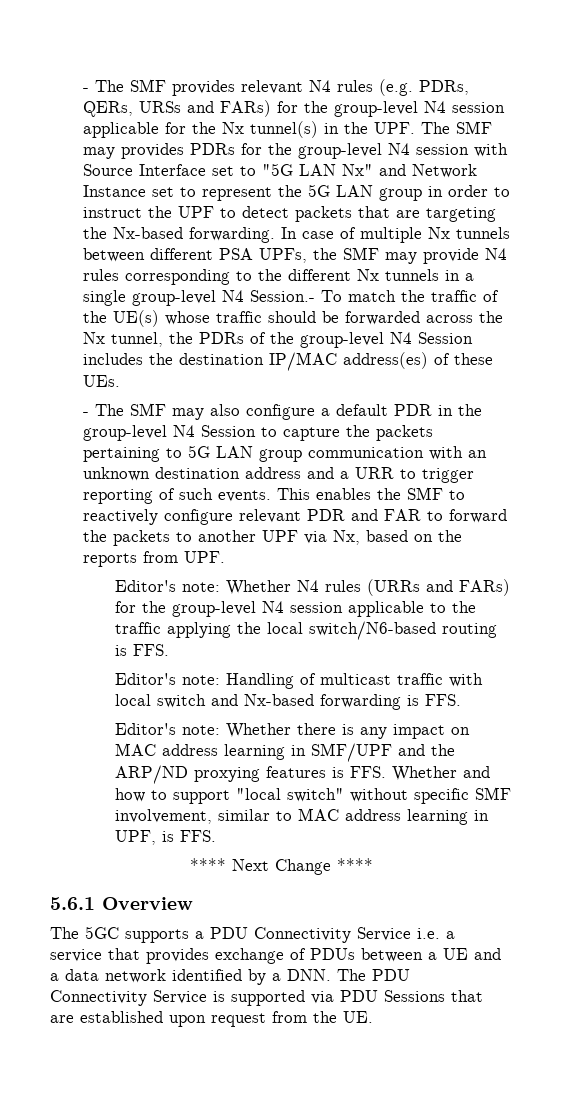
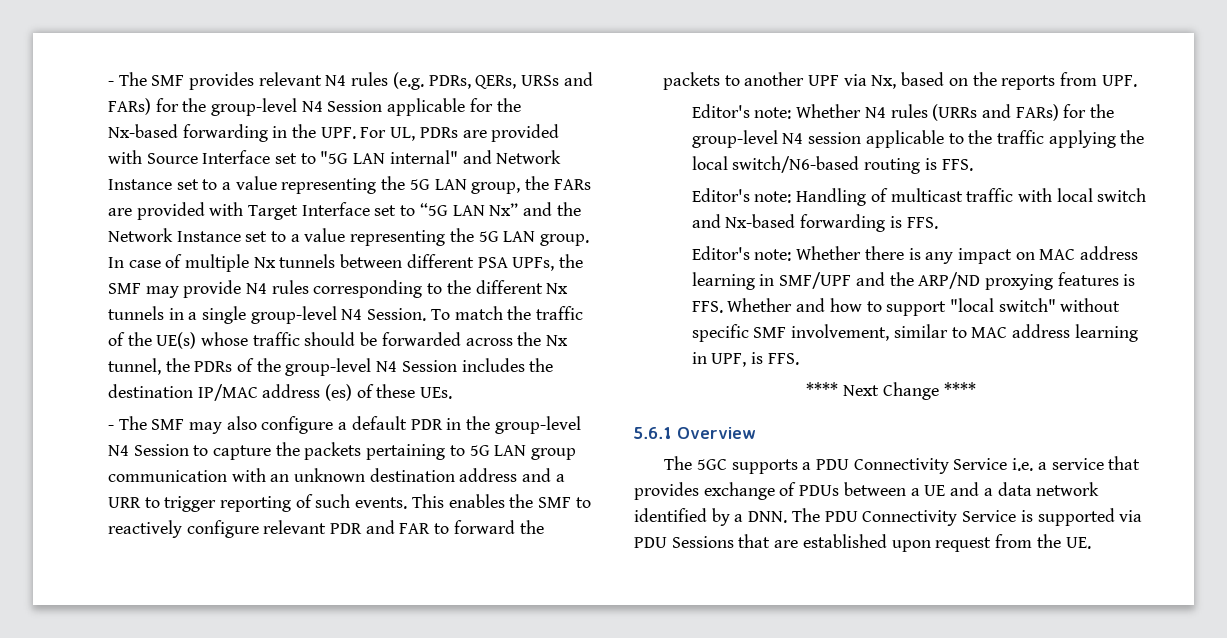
- - The SMF provides relevant N4 rules (e.g. PDRs, QERs, URSs and FARs) for the group-level N4 session applicable for the Nx tunnel(s) in the UPF. The SMF may provides PDRs for the group-level N4 session with Source Interface set to "5G LAN Nx" and Network Instance set to represent the 5G LAN group in order to instruct the UPF to detect packets that are targeting the Nx-based forwarding.
+ - The SMF provides relevant N4 rules (e.g. PDRs, QERs, URSs and FARs) for the group-level N4 Session applicable for the Nx-based forwarding in the UPF. For UL, PDRs are provided with Source Interface set to "5G LAN internal" and Network Instance set to a value representing the 5G LAN group, the FARs are provided with Target Interface set to “5G LAN Nx” and the Network Instance set to a value representing the 5G LAN group.
- In case of multiple Nx tunnels between different PSA UPFs, the SMF may provide N4 rules corresponding to the different Nx tunnels in a single group-level N4 Session.- To match the traffic of the UE(s) whose traffic should be forwarded across the Nx tunnel, the PDRs of the group-level N4 Session includes the destination IP/MAC address(es) of these UEs.
+ In case of multiple Nx tunnels between different PSA UPFs, the SMF may provide N4 rules corresponding to the different Nx tunnels in a single group-level N4 Session. To match the traffic of the UE(s) whose traffic should be forwarded across the Nx tunnel, the PDRs of the group-level N4 Session includes the destination IP/MAC address (es) of these UEs.

